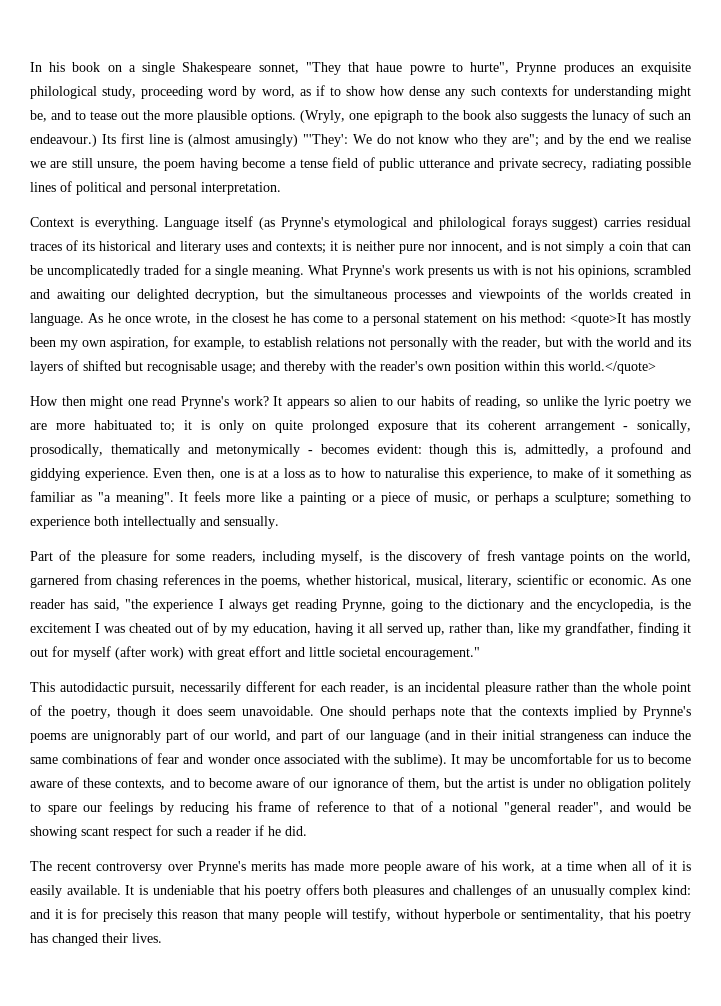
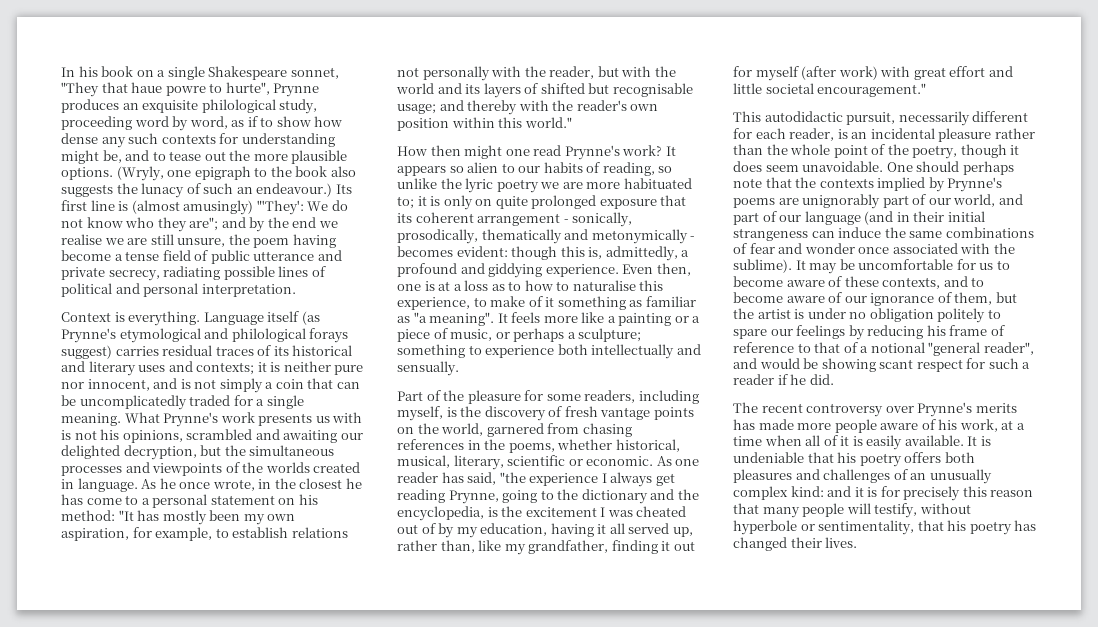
- As he once wrote, in the closest he has come to a personal statement on his method: <quote>It has mostly been my own aspiration, for example, to establish relations not personally with the reader, but with the world and its layers of shifted but recognisable usage; and thereby with the reader's own position within this world.</quote>
+ As he once wrote, in the closest he has come to a personal statement on his method: "It has mostly been my own aspiration, for example, to establish relations not personally with the reader, but with the world and its layers of shifted but recognisable usage; and thereby with the reader's own position within this world."

